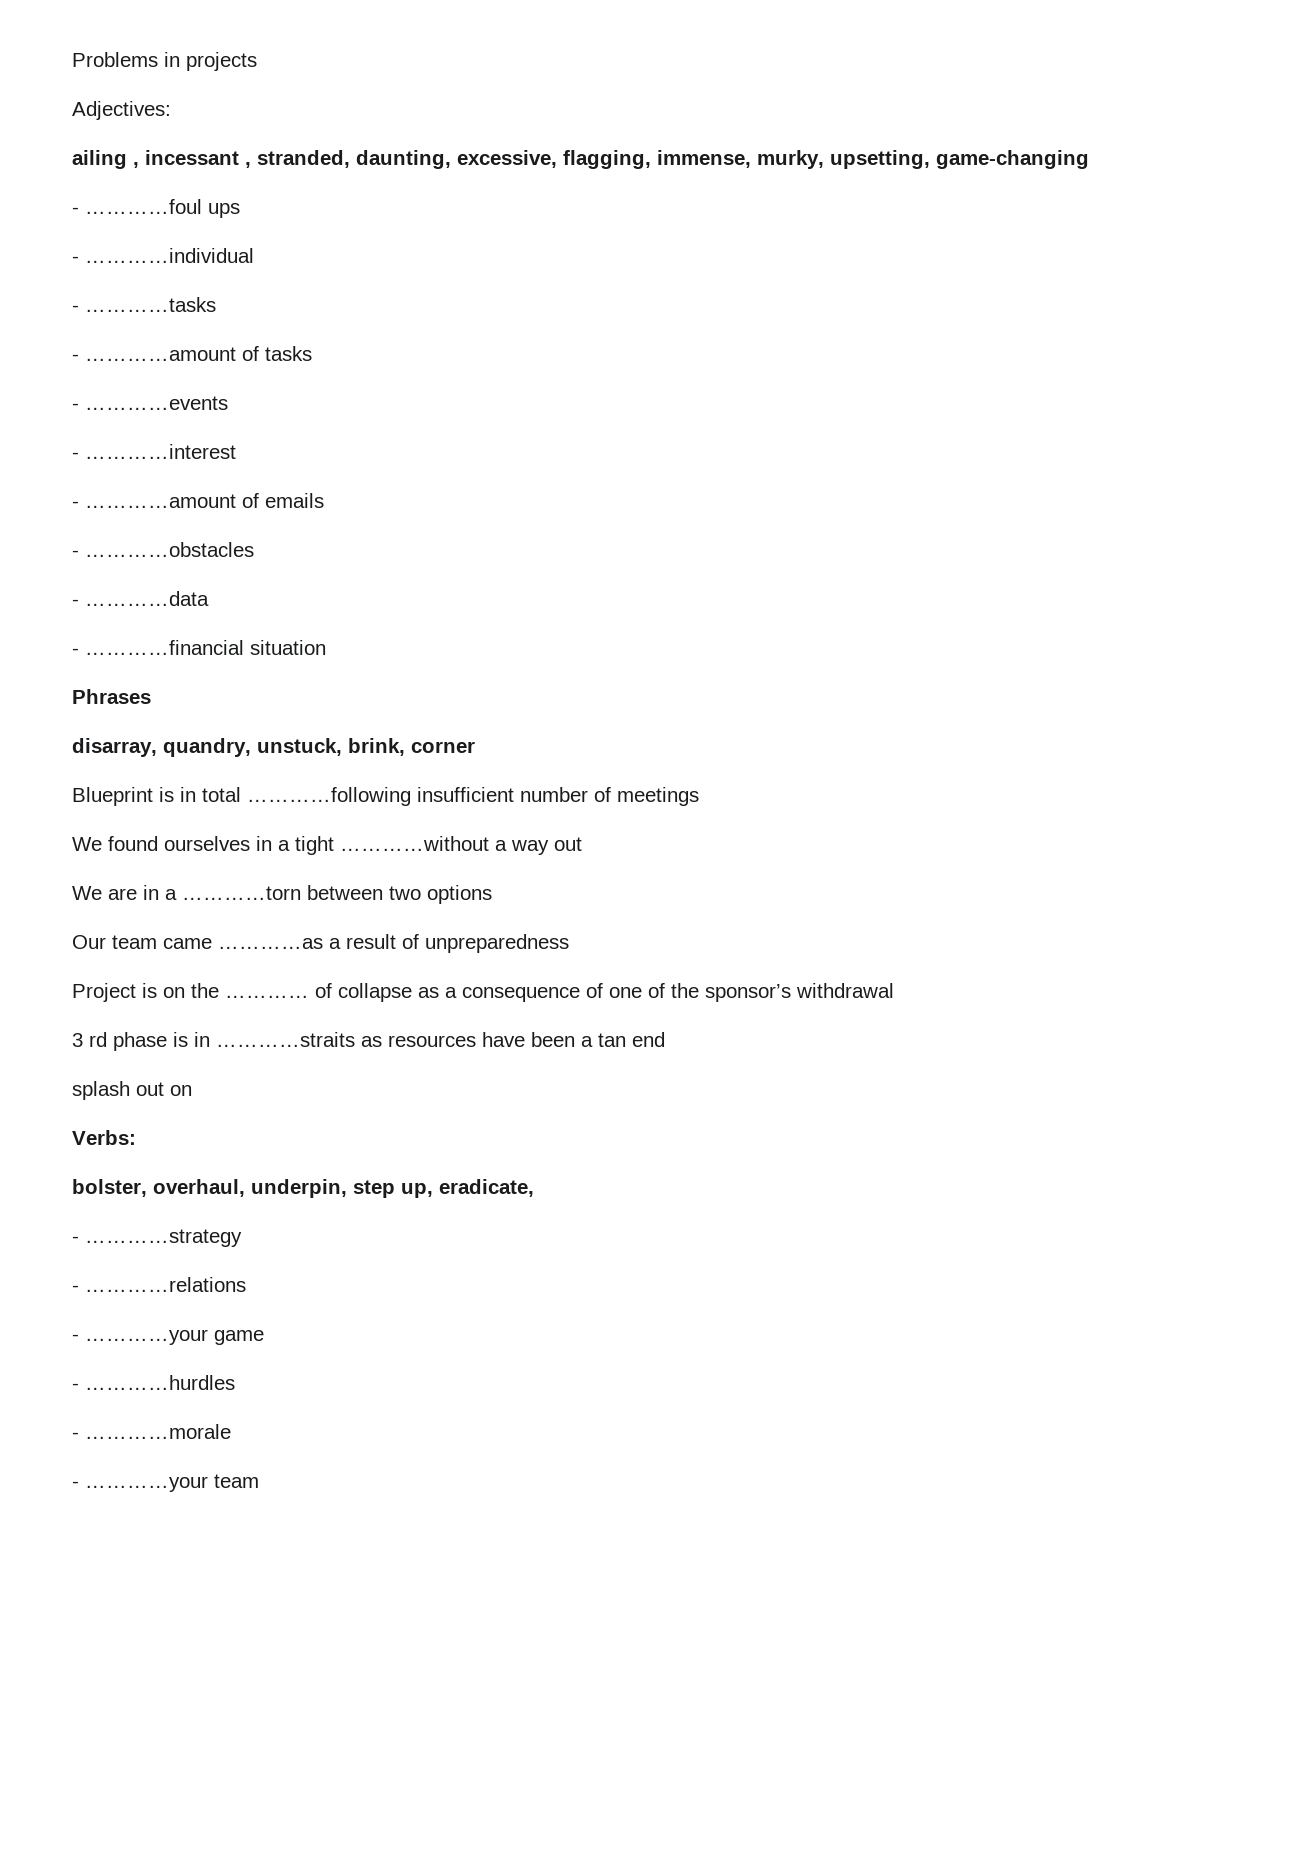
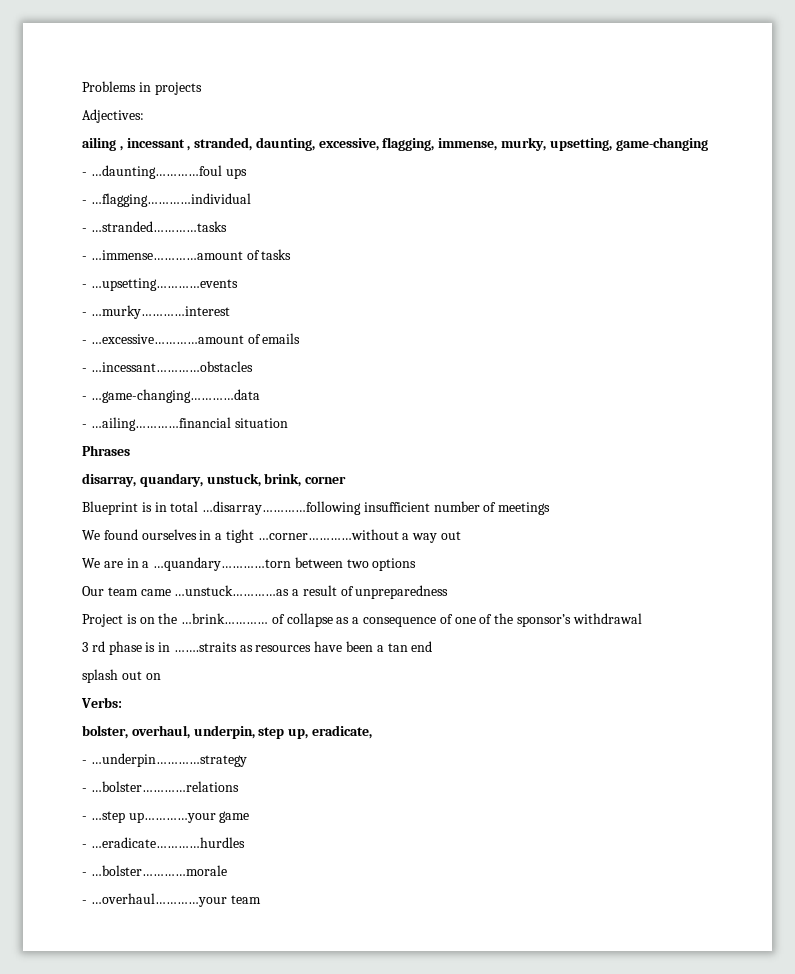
- - …………foul ups
+ - …daunting…………foul ups
- - …………individual
- - …………tasks
- - …………amount of tasks
+ - …flagging…………individual
+ - …stranded…………tasks
+ - …immense…………amount of tasks
- - …………events
- - …………interest
- - …………amount of emails
+ - …upsetting…………events
+ - …murky…………interest
+ - …excessive…………amount of emails
- - …………obstacles
- - …………data
- - …………financial situation
+ - …incessant…………obstacles
+ - …game-changing…………data
+ - …ailing…………financial situation
- disarray, quandry, unstuck, brink, corner
+ disarray, quandary, unstuck, brink, corner
- Blueprint is in total …………following insufficient number of meetings
+ Blueprint is in total …disarray…………following insufficient number of meetings
- We found ourselves in a tight …………without a way out
+ We found ourselves in a tight …corner…………without a way out
- We are in a …………torn between two options
+ We are in a …quandary…………torn between two options
- Our team came …………as a result of unpreparedness
+ Our team came …unstuck…………as a result of unpreparedness
- Project is on the ………… of collapse as a consequence of one of the sponsor’s withdrawal
+ Project is on the …brink………… of collapse as a consequence of one of the sponsor’s withdrawal
- 3 rd phase is in …………straits as resources have been a tan end
+ 3 rd phase is in …….straits as resources have been a tan end
- - …………strategy
- - …………relations
- - …………your game
+ - …underpin…………strategy
+ - …bolster…………relations
+ - …step up…………your game
- - …………hurdles
- - …………morale
- - …………your team
+ - …eradicate…………hurdles
+ - …bolster…………morale
+ - …overhaul…………your team

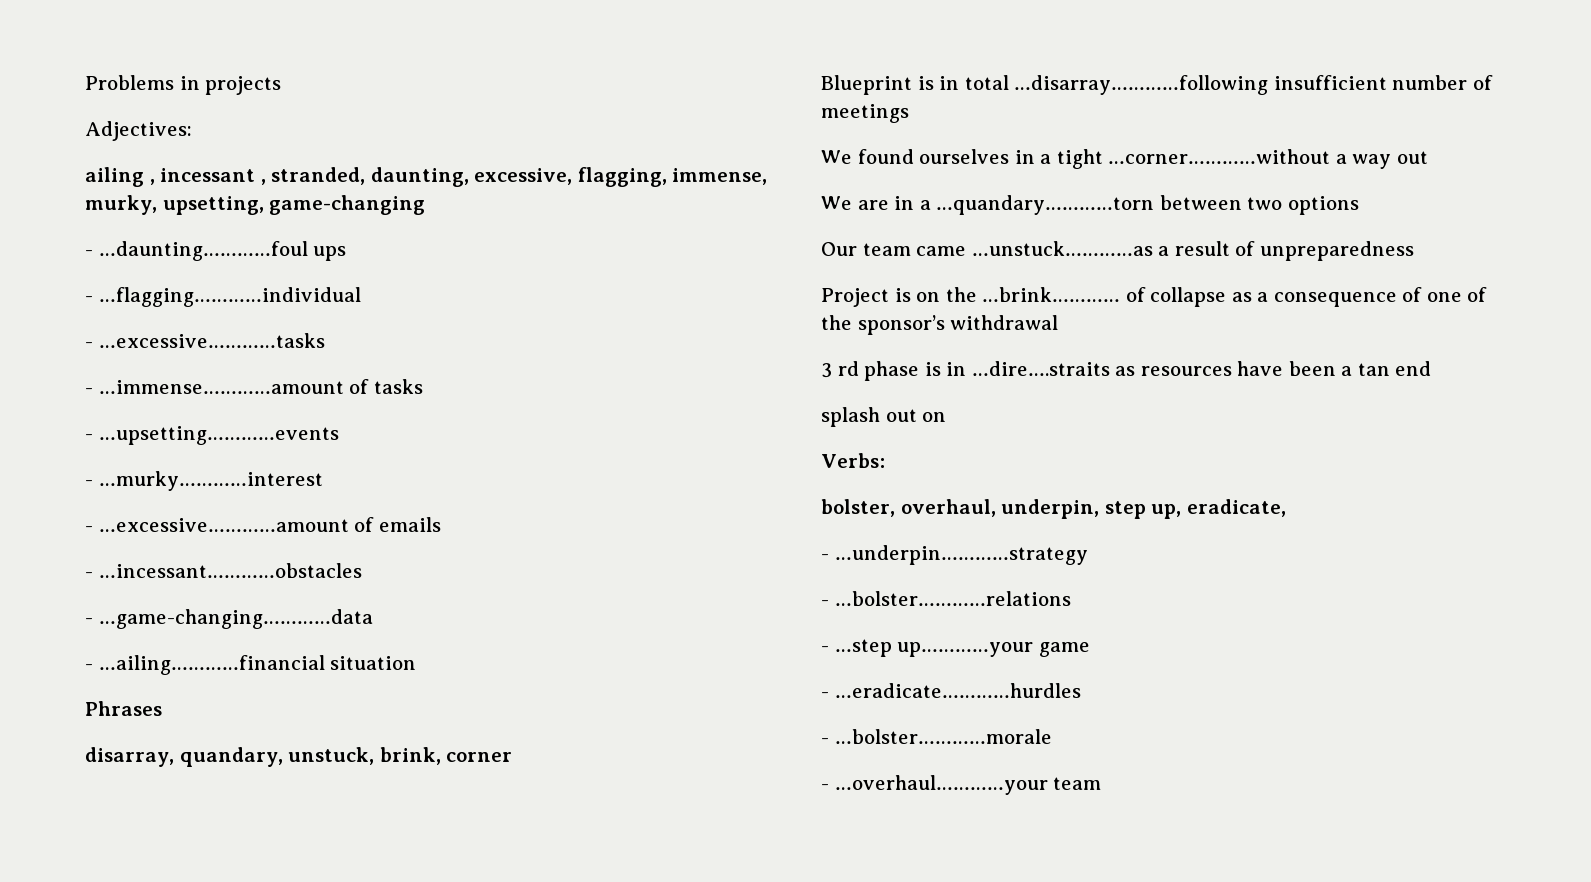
- - …stranded…………tasks
+ - …excessive…………tasks
- 3 rd phase is in …….straits as resources have been a tan end
+ 3 rd phase is in …dire….straits as resources have been a tan end

